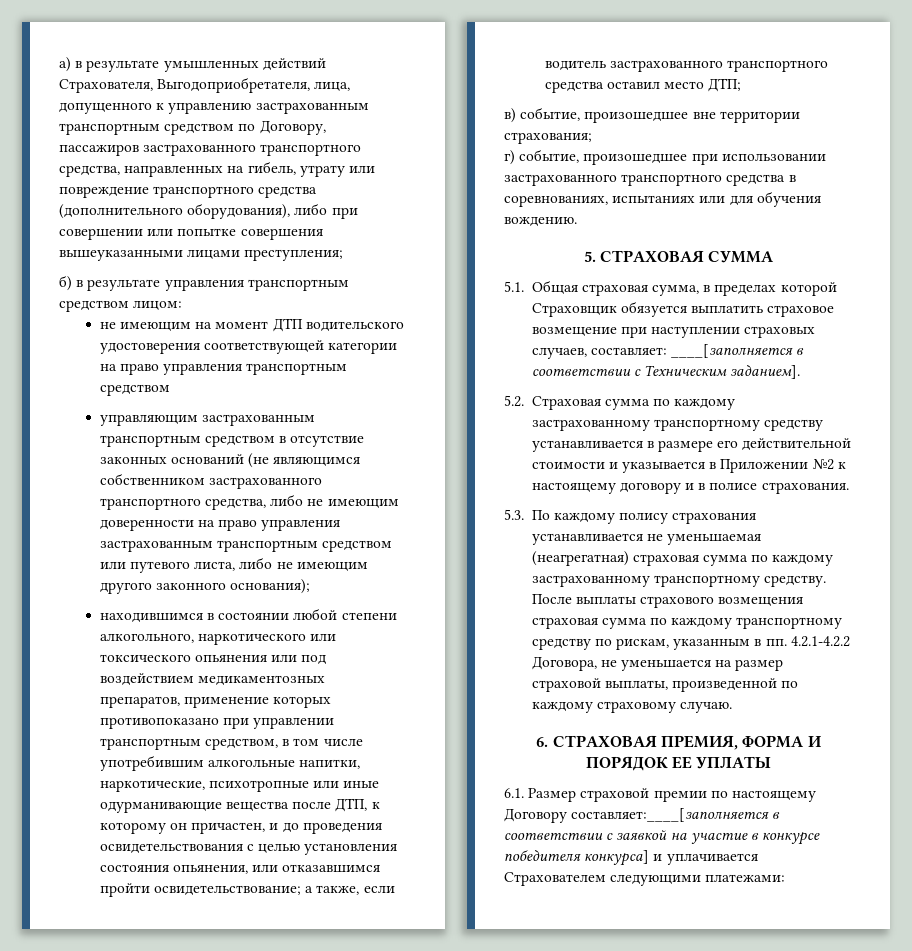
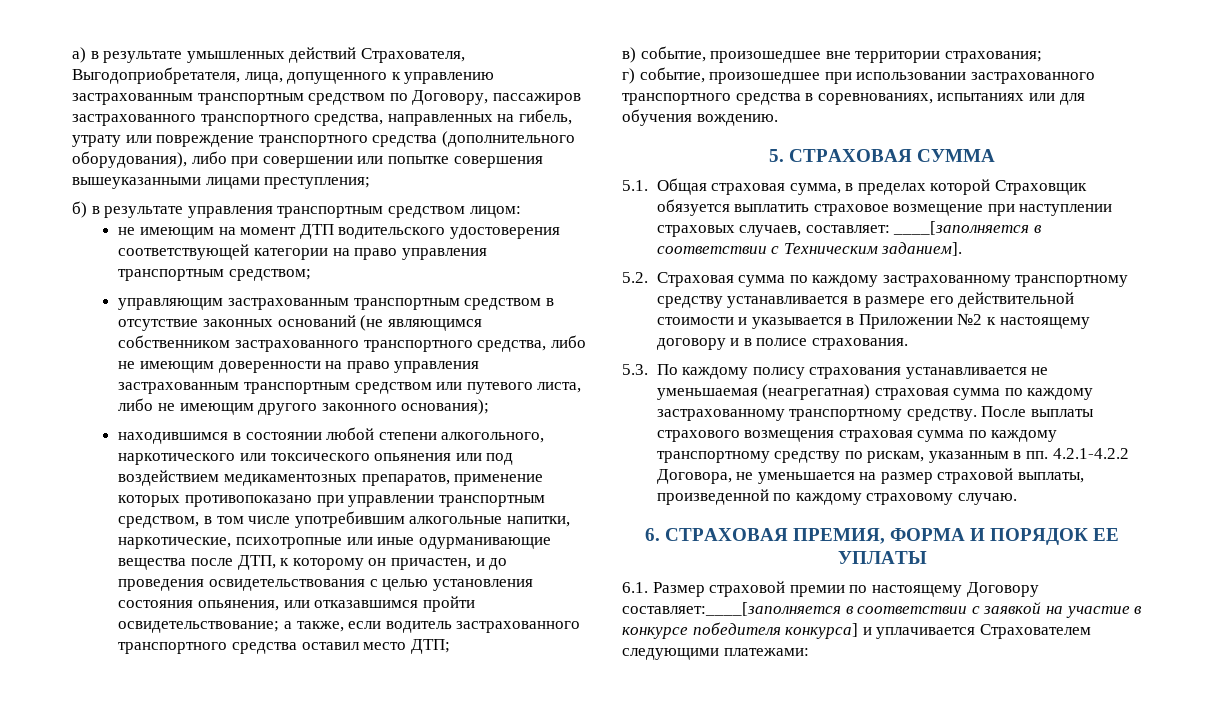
- не имеющим на момент ДТП водительского удостоверения соответствующей категории на право управления транспортным средством
+ не имеющим на момент ДТП водительского удостоверения соответствующей категории на право управления транспортным средством;

